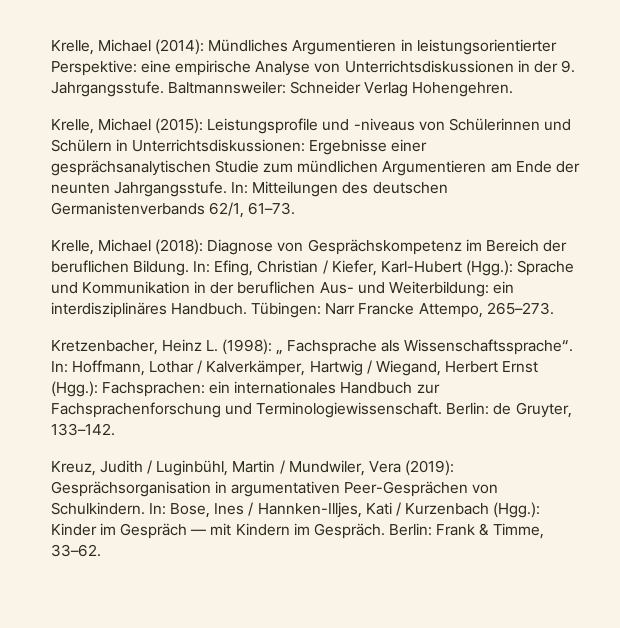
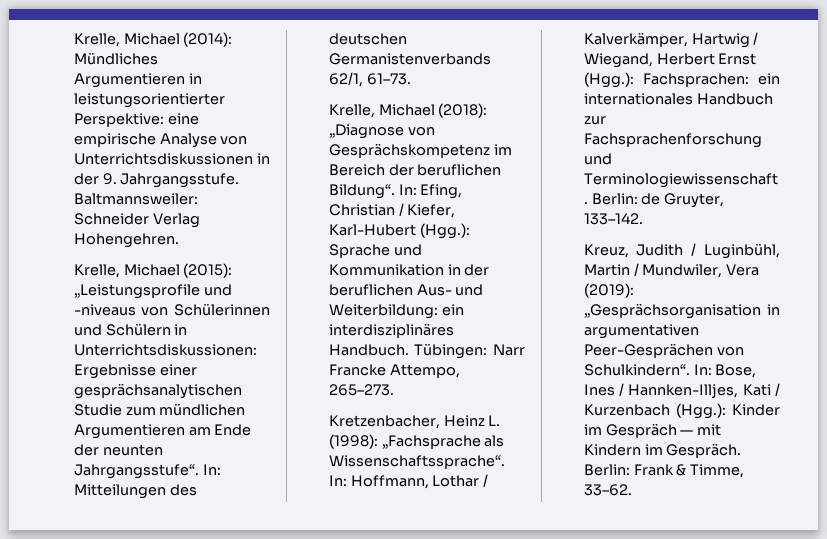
- Krelle, Michael (2015): Leistungsprofile und -niveaus von Schülerinnen und Schülern in Unterrichtsdiskussionen: Ergebnisse einer gesprächsanalytischen Studie zum mündlichen Argumentieren am Ende der neunten Jahrgangsstufe.
+ Krelle, Michael (2015): „Leistungsprofile und -niveaus von Schülerinnen und Schülern in Unterrichtsdiskussionen: Ergebnisse einer gesprächsanalytischen Studie zum mündlichen Argumentieren am Ende der neunten Jahrgangsstufe“.
- Krelle, Michael (2018): Diagnose von Gesprächskompetenz im Bereich der beruflichen Bildung.
+ Krelle, Michael (2018): „Diagnose von Gesprächskompetenz im Bereich der beruflichen Bildung“.
- Kretzenbacher, Heinz L. (1998): „ Fachsprache als Wissenschaftssprache“.
+ Kretzenbacher, Heinz L. (1998): „Fachsprache als Wissenschaftssprache“.
- Kreuz, Judith / Luginbühl, Martin / Mundwiler, Vera (2019): Gesprächsorganisation in argumentativen Peer-Gesprächen von Schulkindern.
+ Kreuz, Judith / Luginbühl, Martin / Mundwiler, Vera (2019): „Gesprächsorganisation in argumentativen Peer-Gesprächen von Schulkindern“.

